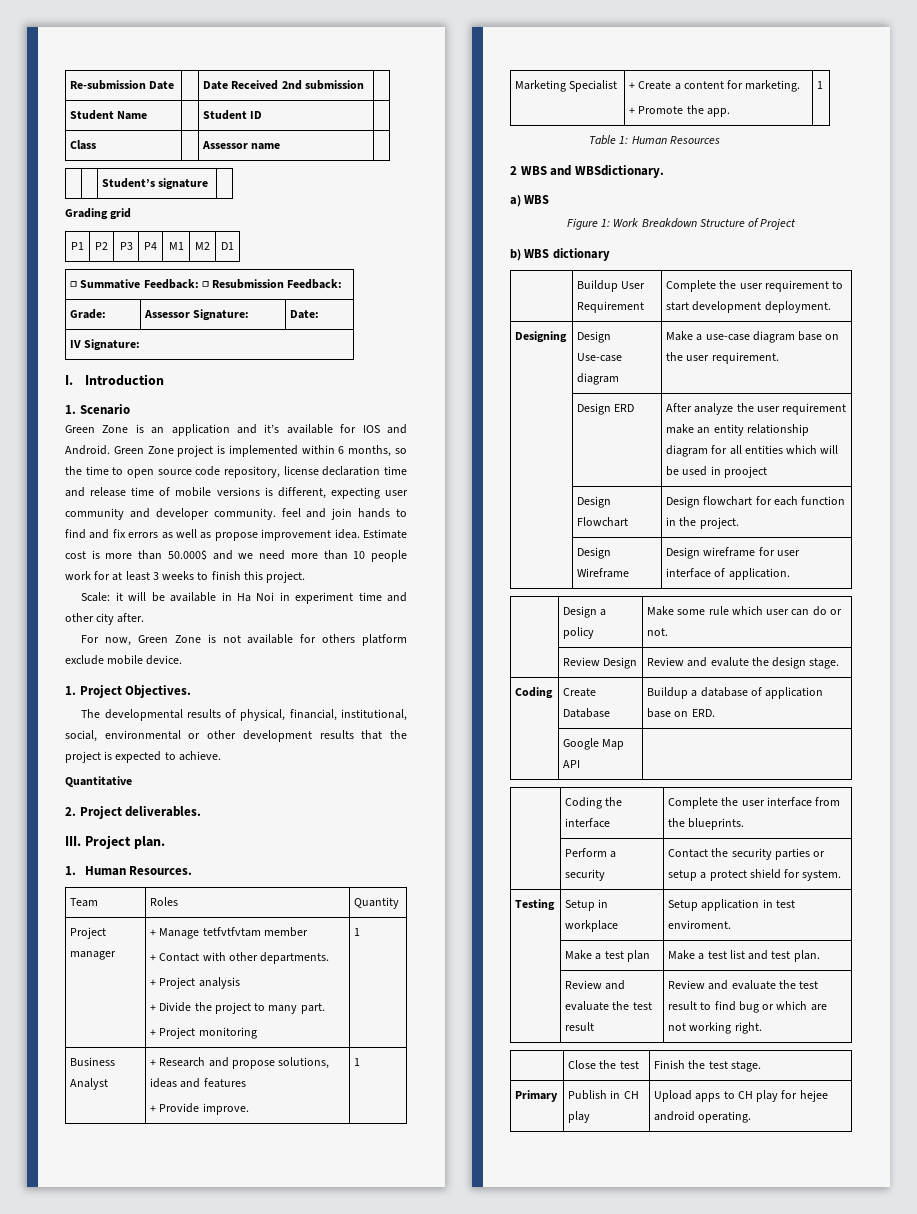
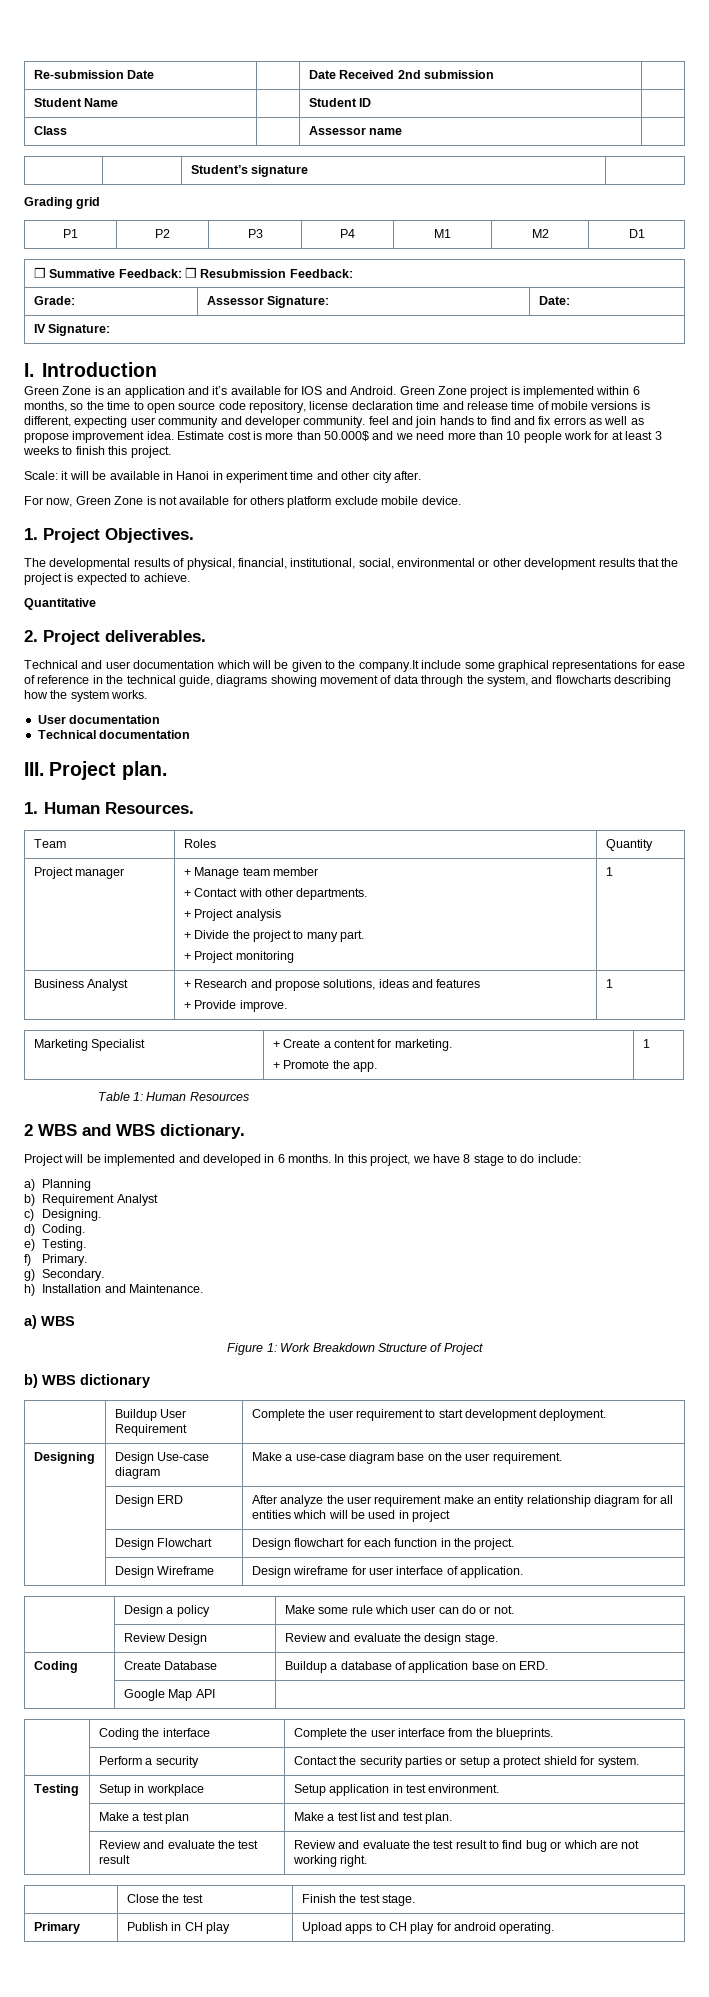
- 1. Scenario
- Scale: it will be available in Ha Noi in experiment time and other city after.
+ Scale: it will be available in Hanoi in experiment time and other city after.
+ Technical and user documentation which will be given to the company.It include some graphical representations for ease of reference in the technical guide, diagrams showing movement of data through the system, and flowcharts describing how the system works.
+ User documentation
+ Technical documentation
- Project manager | + Manage tetfvtfvtam member
+ Project manager | + Manage team member
- 2 WBS and WBSdictionary.
+ 2 WBS and WBS dictionary.
+ Project will be implemented and developed in 6 months. In this project, we have 8 stage to do include:
+ a) Planning
+ b) Requirement Analyst
+ c) Designing.
+ d) Coding.
+ e) Testing.
+ f) Primary.
+ g) Secondary.
+ h) Installation and Maintenance.
- | Design ERD | After analyze the user requirement make an entity relationship diagram for all entities which will be used in prooject
+ | Design ERD | After analyze the user requirement make an entity relationship diagram for all entities which will be used in project
- | Review Design | Review and evalute the design stage.
+ | Review Design | Review and evaluate the design stage.
- Testing | Setup in workplace | Setup application in test enviroment.
+ Testing | Setup in workplace | Setup application in test environment.
- Primary | Publish in CH play | Upload apps to CH play for hejee android operating.
+ Primary | Publish in CH play | Upload apps to CH play for android operating.

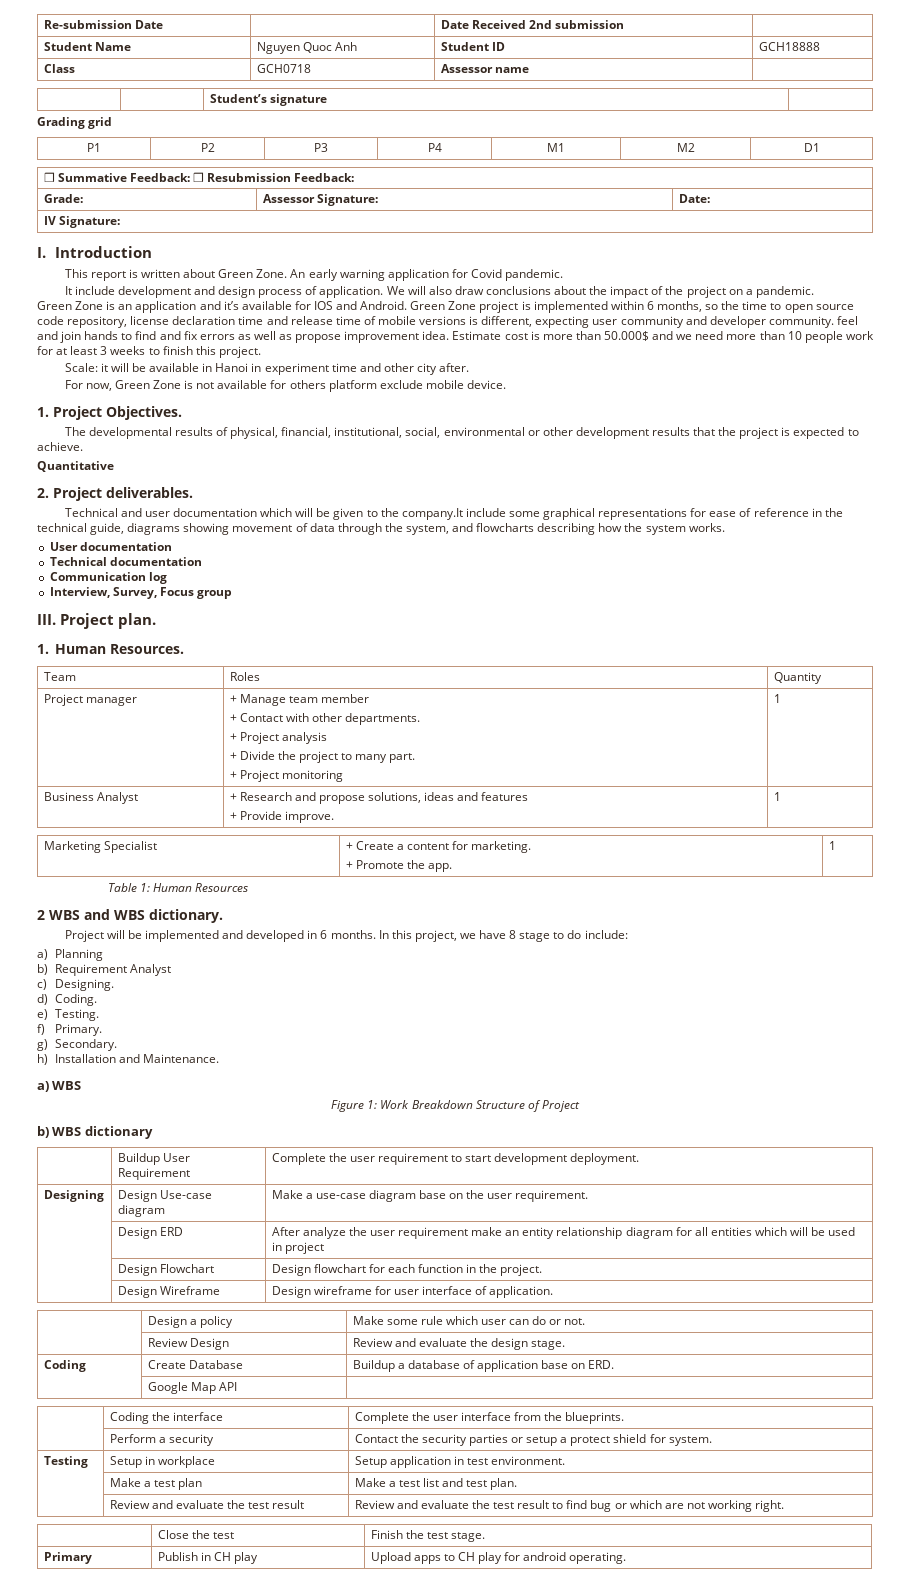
- Student Name | | Student ID |
+ Student Name | Nguyen Quoc Anh | Student ID | GCH18888
- Class | | Assessor name |
+ Class | GCH0718 | Assessor name |
+ This report is written about Green Zone. An early warning application for Covid pandemic.
+ It include development and design process of application. We will also draw conclusions about the impact of the project on a pandemic.
+ Communication log
+ Interview, Survey, Focus group

